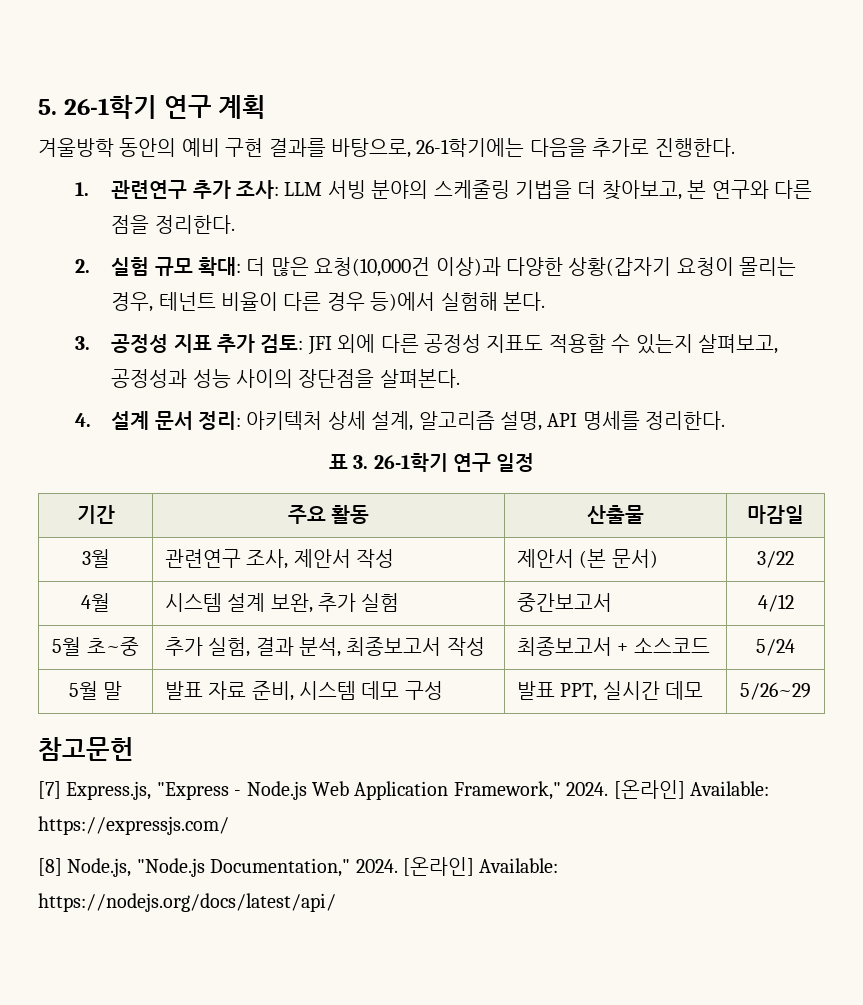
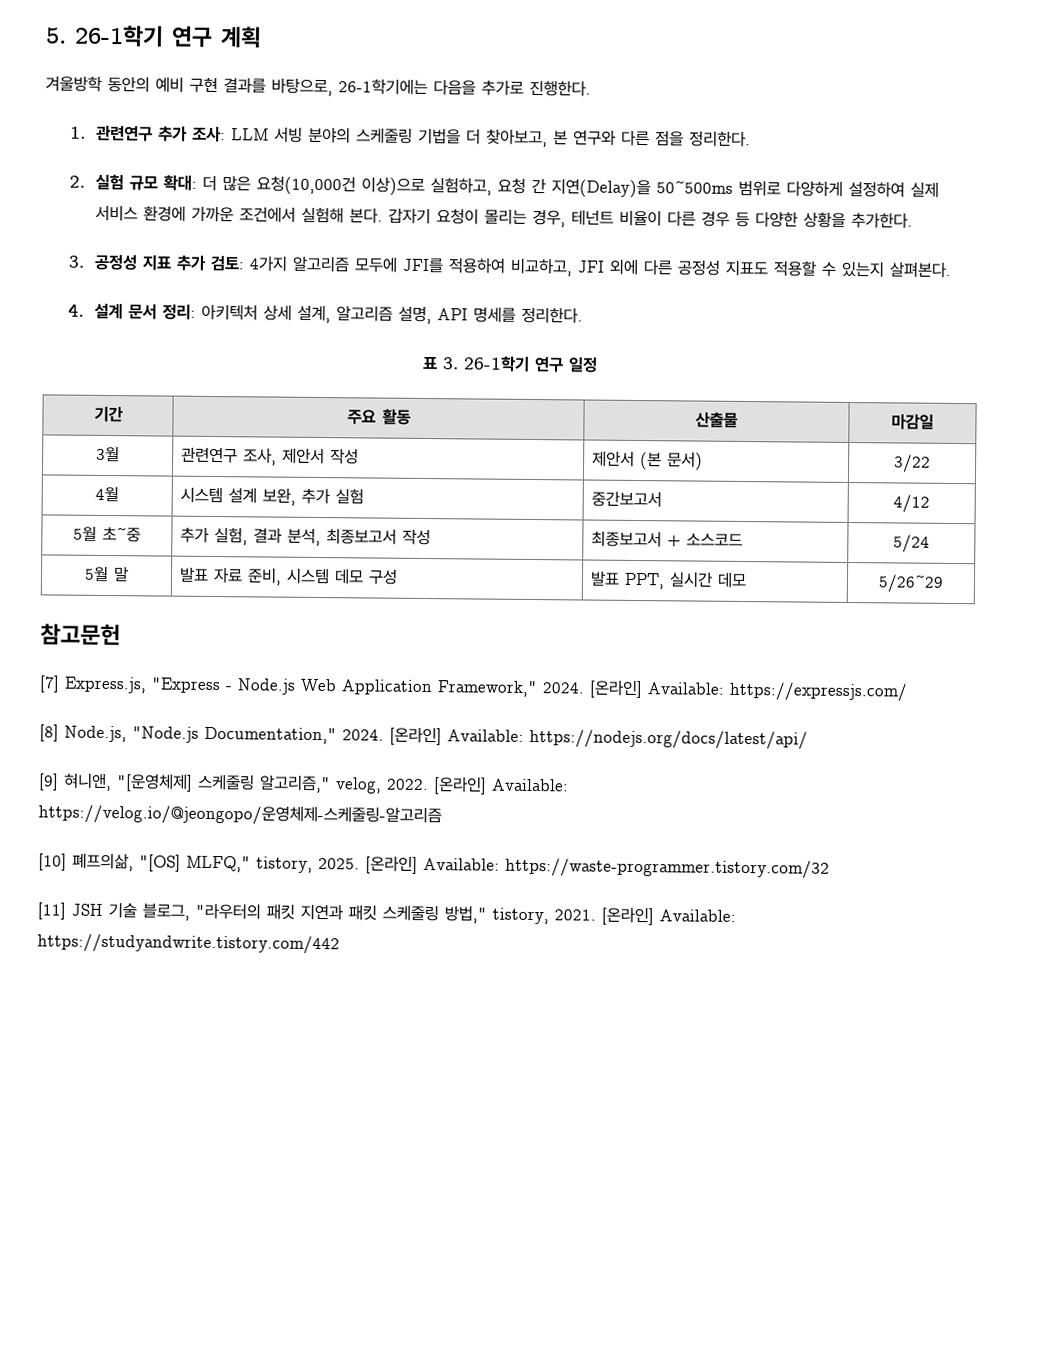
- 2. 실험 규모 확대: 더 많은 요청(10,000건 이상)과 다양한 상황(갑자기 요청이 몰리는 경우, 테넌트 비율이 다른 경우 등)에서 실험해 본다.
+ 2. 실험 규모 확대: 더 많은 요청(10,000건 이상)으로 실험하고, 요청 간 지연(Delay)을 50~500ms 범위로 다양하게 설정하여 실제 서비스 환경에 가까운 조건에서 실험해 본다. 갑자기 요청이 몰리는 경우, 테넌트 비율이 다른 경우 등 다양한 상황을 추가한다.
- 3. 공정성 지표 추가 검토: JFI 외에 다른 공정성 지표도 적용할 수 있는지 살펴보고, 공정성과 성능 사이의 장단점을 살펴본다.
+ 3. 공정성 지표 추가 검토: 4가지 알고리즘 모두에 JFI를 적용하여 비교하고, JFI 외에 다른 공정성 지표도 적용할 수 있는지 살펴본다.
+ [9] 혀니앤, "[운영체제] 스케줄링 알고리즘," velog, 2022. [온라인] Available: https://velog.io/@jeongopo/운영체제-스케줄링-알고리즘
+ [10] 폐프의삶, "[OS] MLFQ," tistory, 2025. [온라인] Available: https://waste-programmer.tistory.com/32
+ [11] JSH 기술 블로그, "라우터의 패킷 지연과 패킷 스케줄링 방법," tistory, 2021. [온라인] Available: https://studyandwrite.tistory.com/442

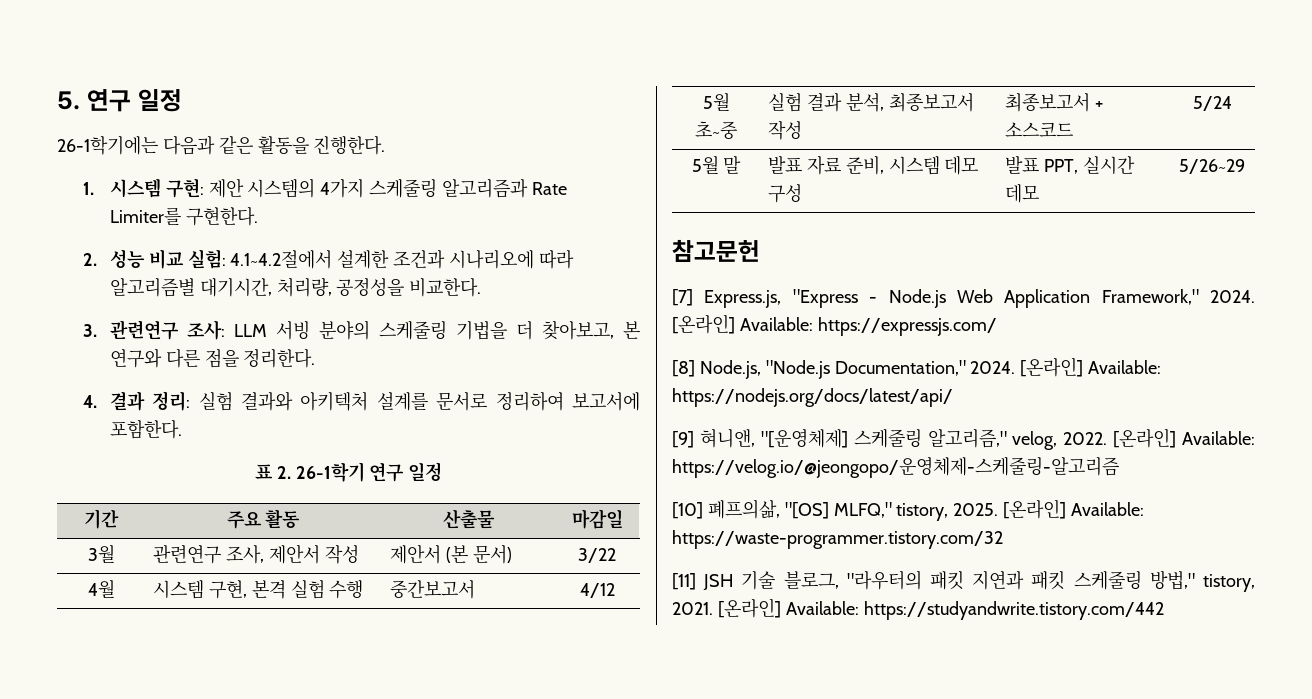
- 5. 26-1학기 연구 계획
- 겨울방학 동안의 예비 구현 결과를 바탕으로, 26-1학기에는 다음을 추가로 진행한다.
- 1. 관련연구 추가 조사: LLM 서빙 분야의 스케줄링 기법을 더 찾아보고, 본 연구와 다른 점을 정리한다.
+ 5. 연구 일정
+ 26-1학기에는 다음과 같은 활동을 진행한다.
+ 1. 시스템 구현: 제안 시스템의 4가지 스케줄링 알고리즘과 Rate Limiter를 구현한다.
+ 2. 성능 비교 실험: 4.1~4.2절에서 설계한 조건과 시나리오에 따라 알고리즘별 대기시간, 처리량, 공정성을 비교한다.
+ 3. 관련연구 조사: LLM 서빙 분야의 스케줄링 기법을 더 찾아보고, 본 연구와 다른 점을 정리한다.
- 2. 실험 규모 확대: 더 많은 요청(10,000건 이상)으로 실험하고, 요청 간 지연(Delay)을 50~500ms 범위로 다양하게 설정하여 실제 서비스 환경에 가까운 조건에서 실험해 본다. 갑자기 요청이 몰리는 경우, 테넌트 비율이 다른 경우 등 다양한 상황을 추가한다.
- 3. 공정성 지표 추가 검토: 4가지 알고리즘 모두에 JFI를 적용하여 비교하고, JFI 외에 다른 공정성 지표도 적용할 수 있는지 살펴본다.
- 4. 설계 문서 정리: 아키텍처 상세 설계, 알고리즘 설명, API 명세를 정리한다.
+ 4. 결과 정리: 실험 결과와 아키텍처 설계를 문서로 정리하여 보고서에 포함한다.
- 표 3. 26-1학기 연구 일정
+ 표 2. 26-1학기 연구 일정
- 4월 | 시스템 설계 보완, 추가 실험 | 중간보고서 | 4/12
+ 4월 | 시스템 구현, 본격 실험 수행 | 중간보고서 | 4/12
- 5월 초~중 | 추가 실험, 결과 분석, 최종보고서 작성 | 최종보고서 + 소스코드 | 5/24
+ 5월 초~중 | 실험 결과 분석, 최종보고서 작성 | 최종보고서 + 소스코드 | 5/24

